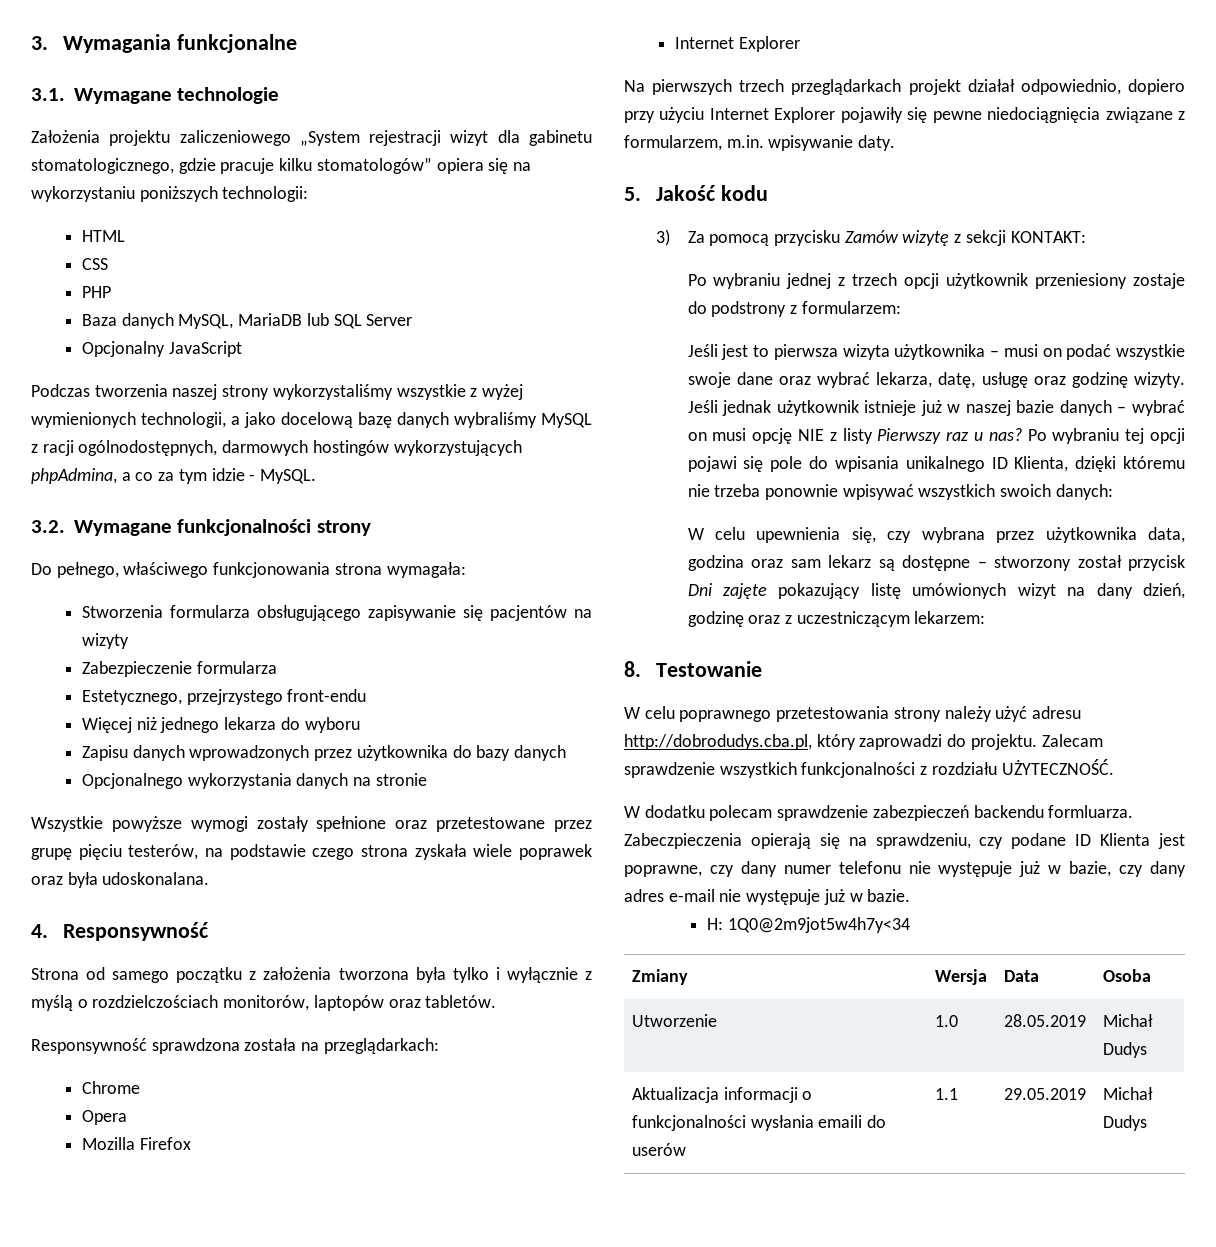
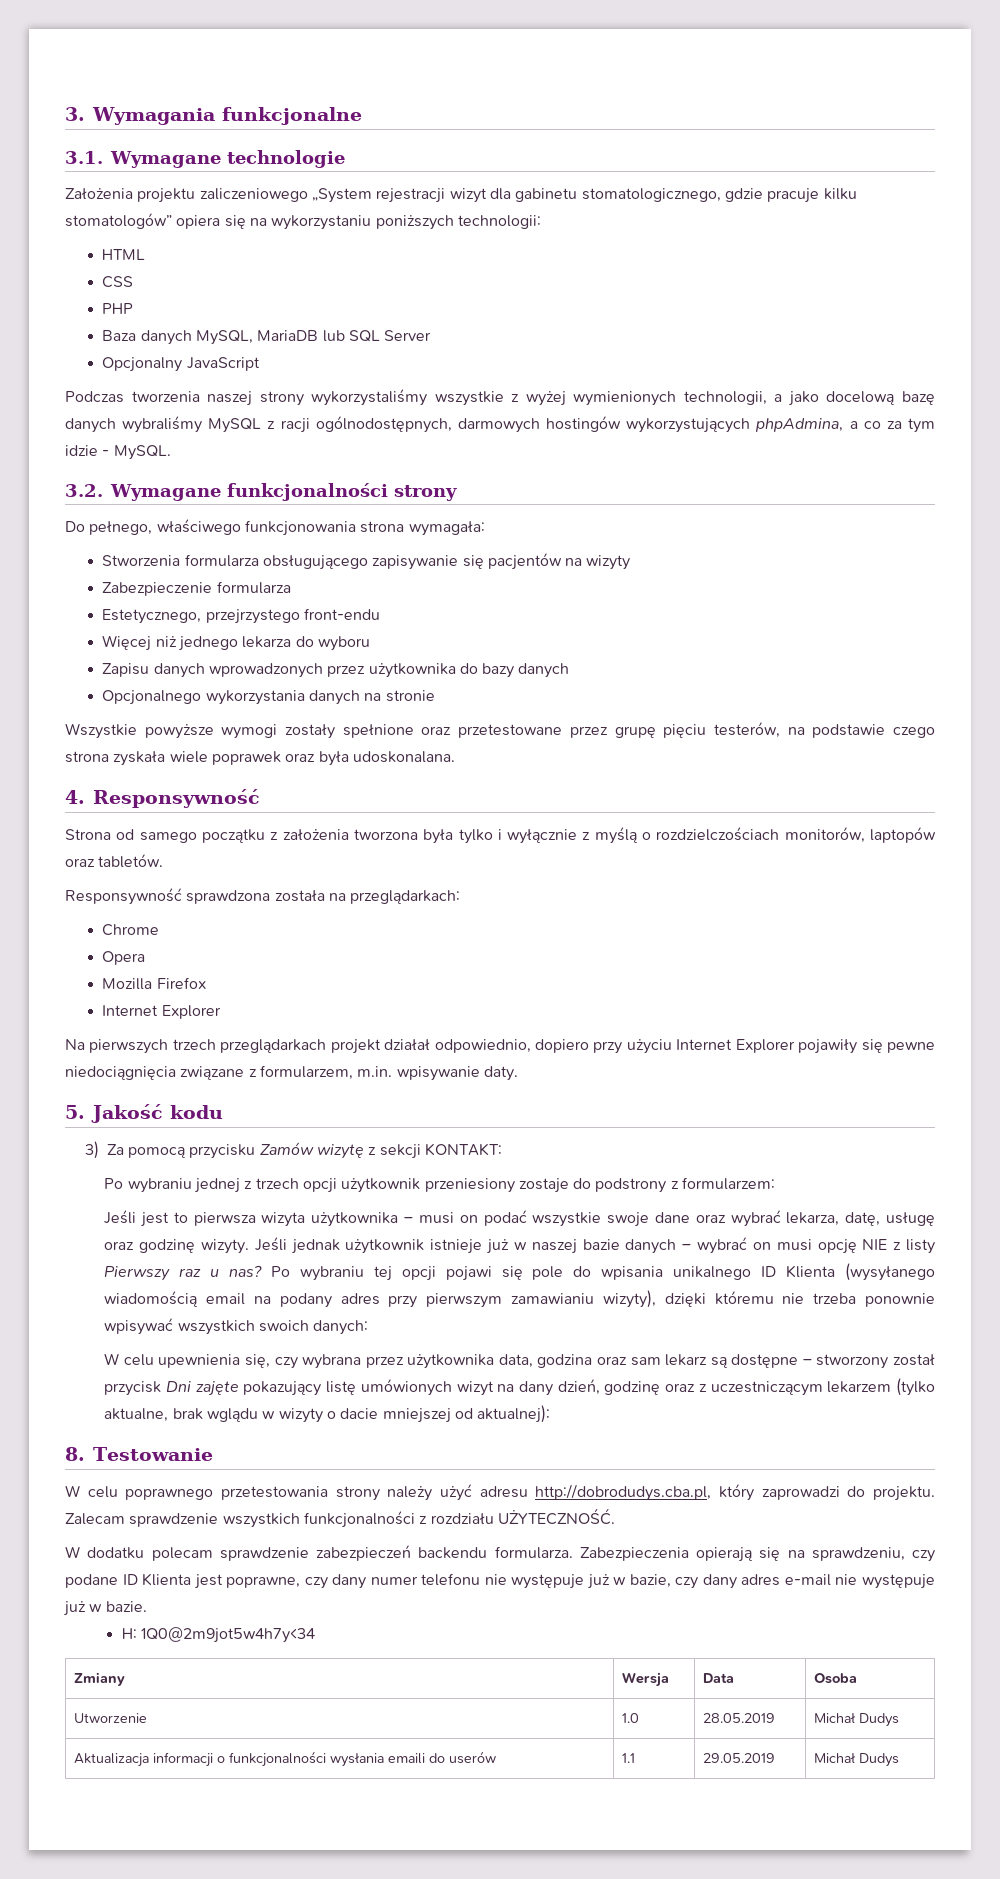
- Po wybraniu tej opcji pojawi się pole do wpisania unikalnego ID Klienta, dzięki któremu nie trzeba ponownie wpisywać wszystkich swoich danych:
+ Po wybraniu tej opcji pojawi się pole do wpisania unikalnego ID Klienta (wysyłanego wiadomością email na podany adres przy pierwszym zamawianiu wizyty), dzięki któremu nie trzeba ponownie wpisywać wszystkich swoich danych:
- W celu upewnienia się, czy wybrana przez użytkownika data, godzina oraz sam lekarz są dostępne – stworzony został przycisk Dni zajęte pokazujący listę umówionych wizyt na dany dzień, godzinę oraz z uczestniczącym lekarzem:
+ W celu upewnienia się, czy wybrana przez użytkownika data, godzina oraz sam lekarz są dostępne – stworzony został przycisk Dni zajęte pokazujący listę umówionych wizyt na dany dzień, godzinę oraz z uczestniczącym lekarzem (tylko aktualne, brak wglądu w wizyty o dacie mniejszej od aktualnej):
- W dodatku polecam sprawdzenie zabezpieczeń backendu formluarza. Zabeczpieczenia opierają się na sprawdzeniu, czy podane ID Klienta jest poprawne, czy dany numer telefonu nie występuje już w bazie, czy dany adres e-mail nie występuje już w bazie.
+ W dodatku polecam sprawdzenie zabezpieczeń backendu formularza. Zabezpieczenia opierają się na sprawdzeniu, czy podane ID Klienta jest poprawne, czy dany numer telefonu nie występuje już w bazie, czy dany adres e-mail nie występuje już w bazie.

